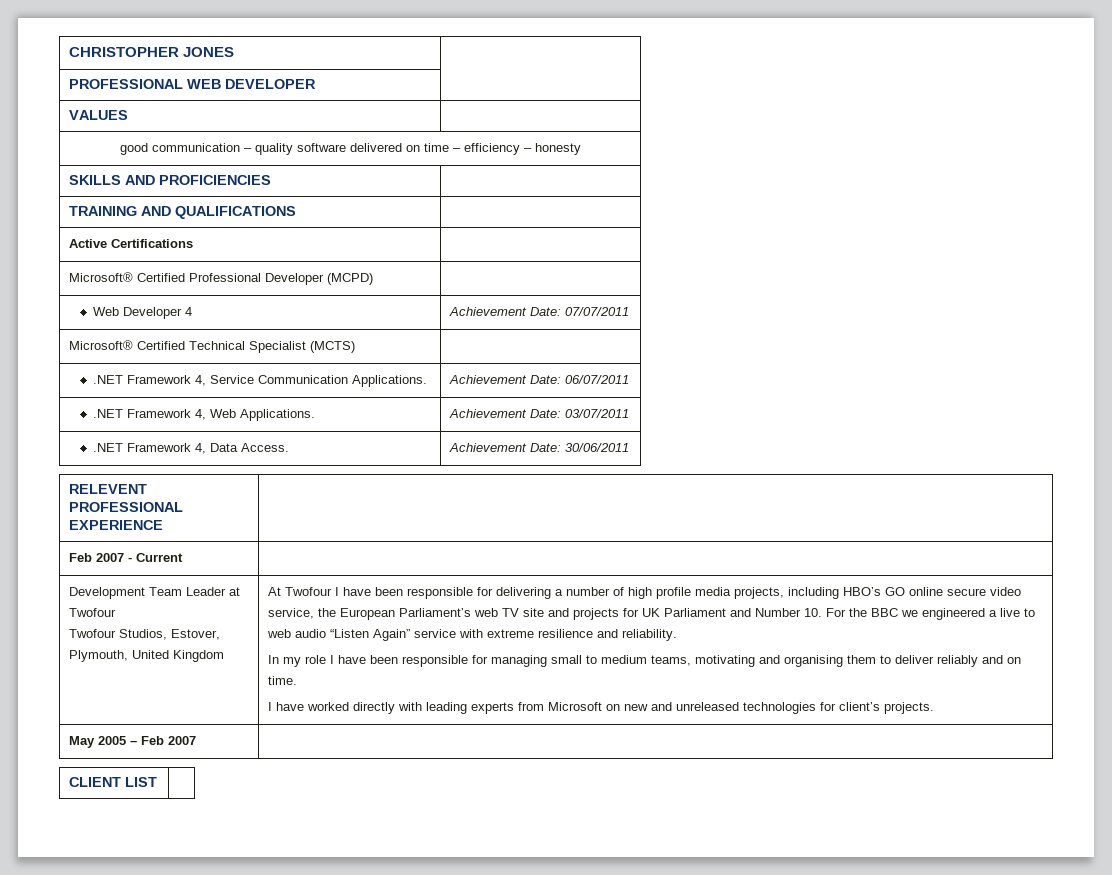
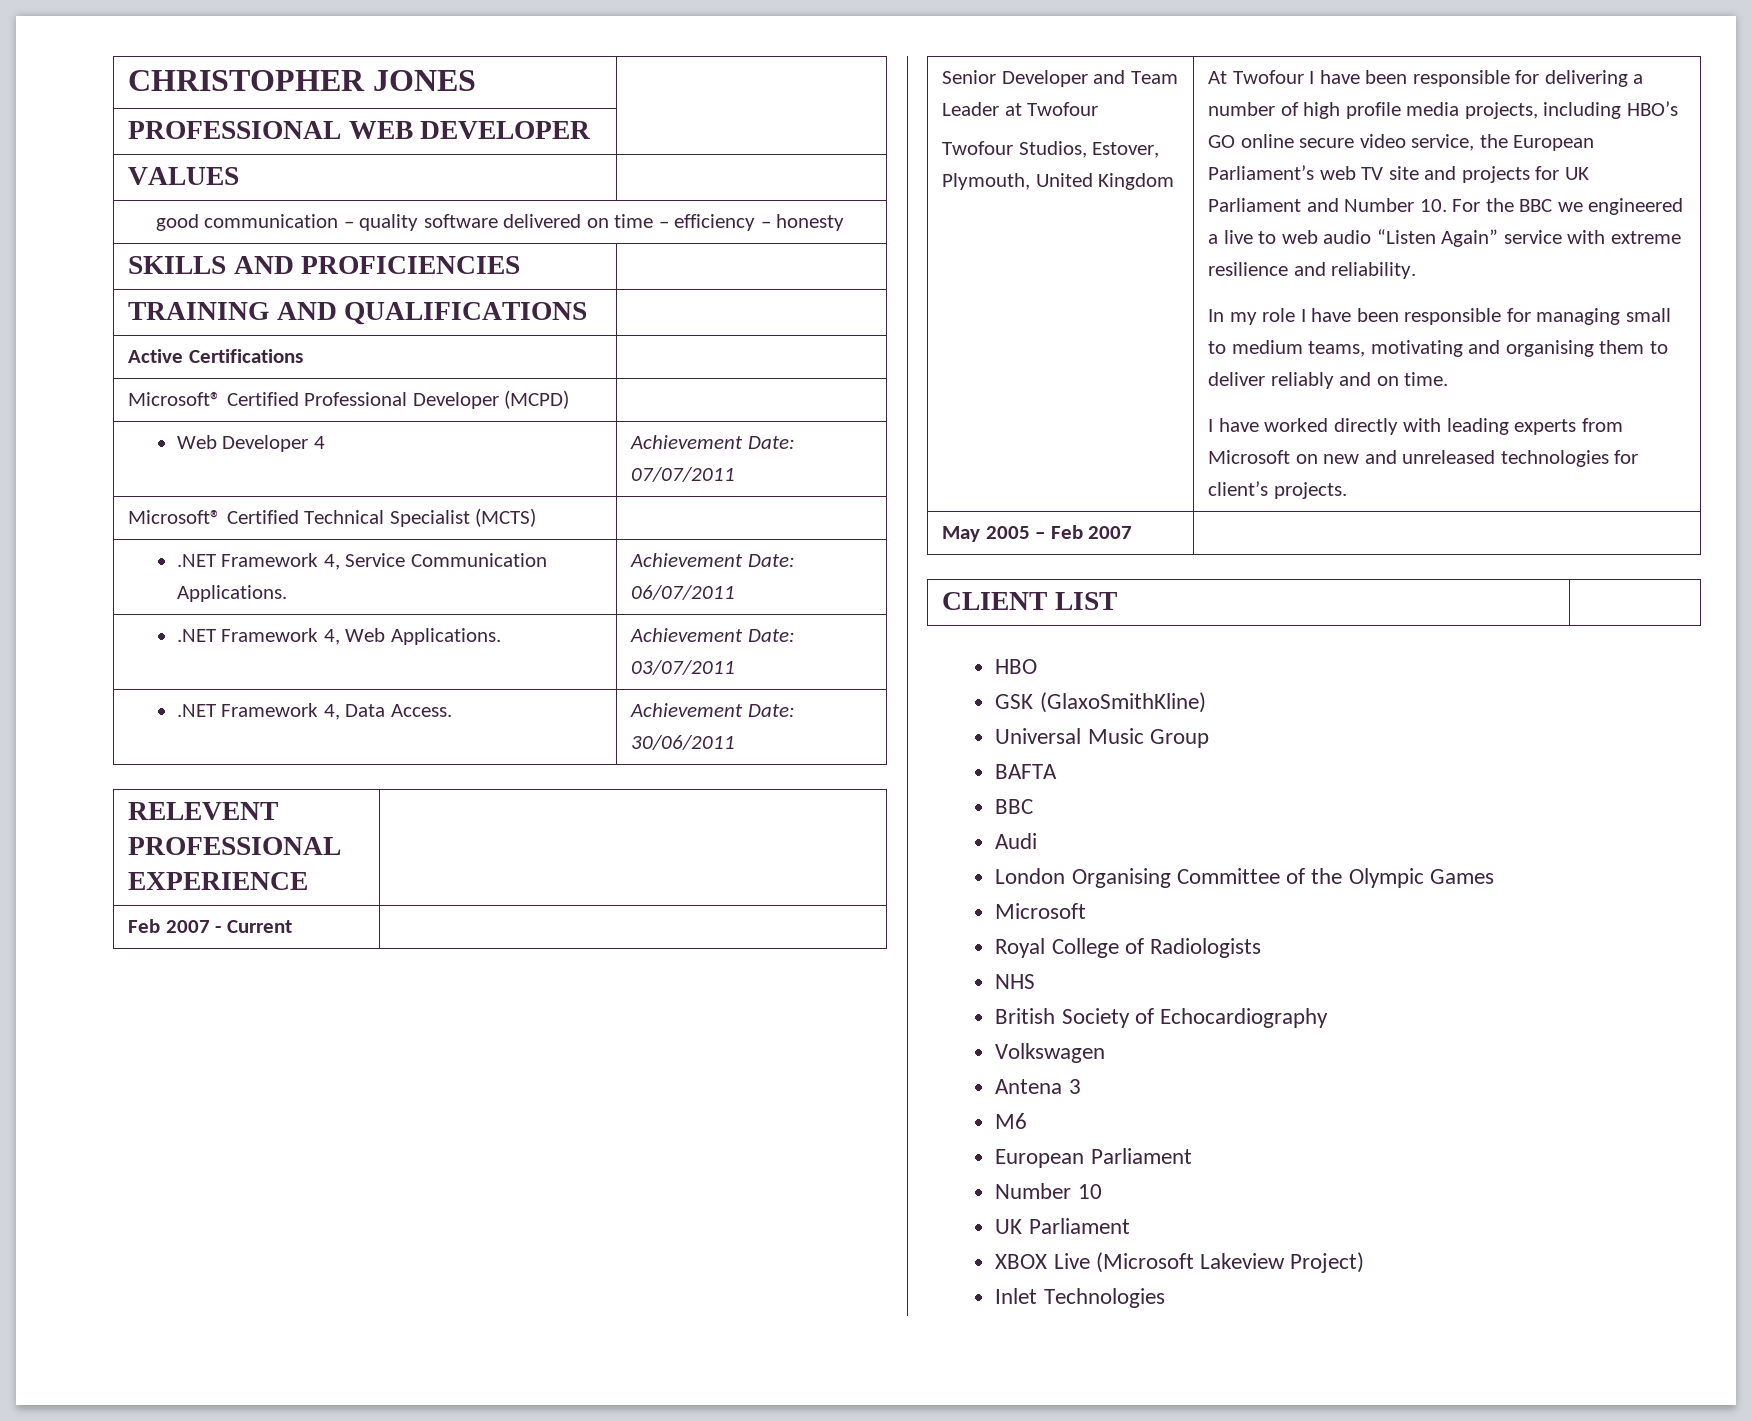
- Development Team Leader at Twofour
+ Senior Developer and Team Leader at Twofour
+ HBO
+ GSK (GlaxoSmithKline)
+ Universal Music Group
+ BAFTA
+ BBC
+ Audi
+ London Organising Committee of the Olympic Games
+ Microsoft
+ Royal College of Radiologists
+ NHS
+ British Society of Echocardiography
+ Volkswagen
+ Antena 3
+ M6
+ European Parliament
+ Number 10
+ UK Parliament
+ XBOX Live (Microsoft Lakeview Project)
+ Inlet Technologies

